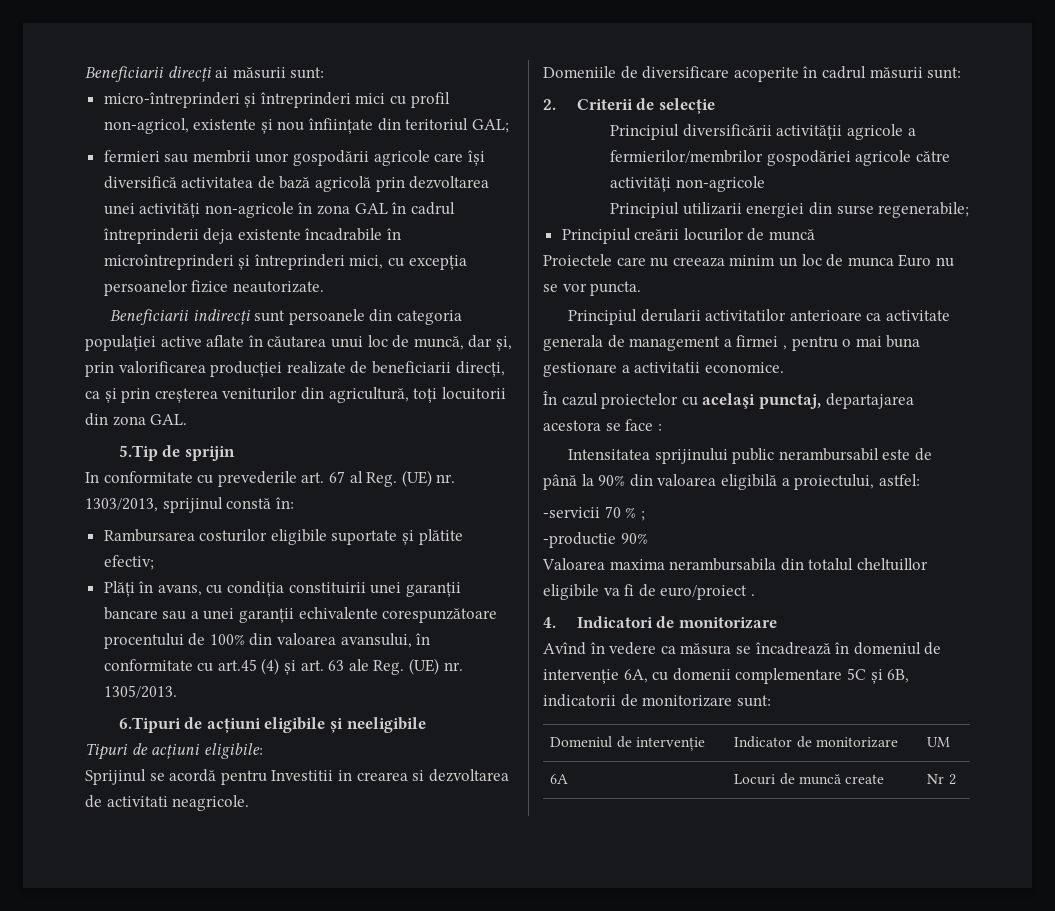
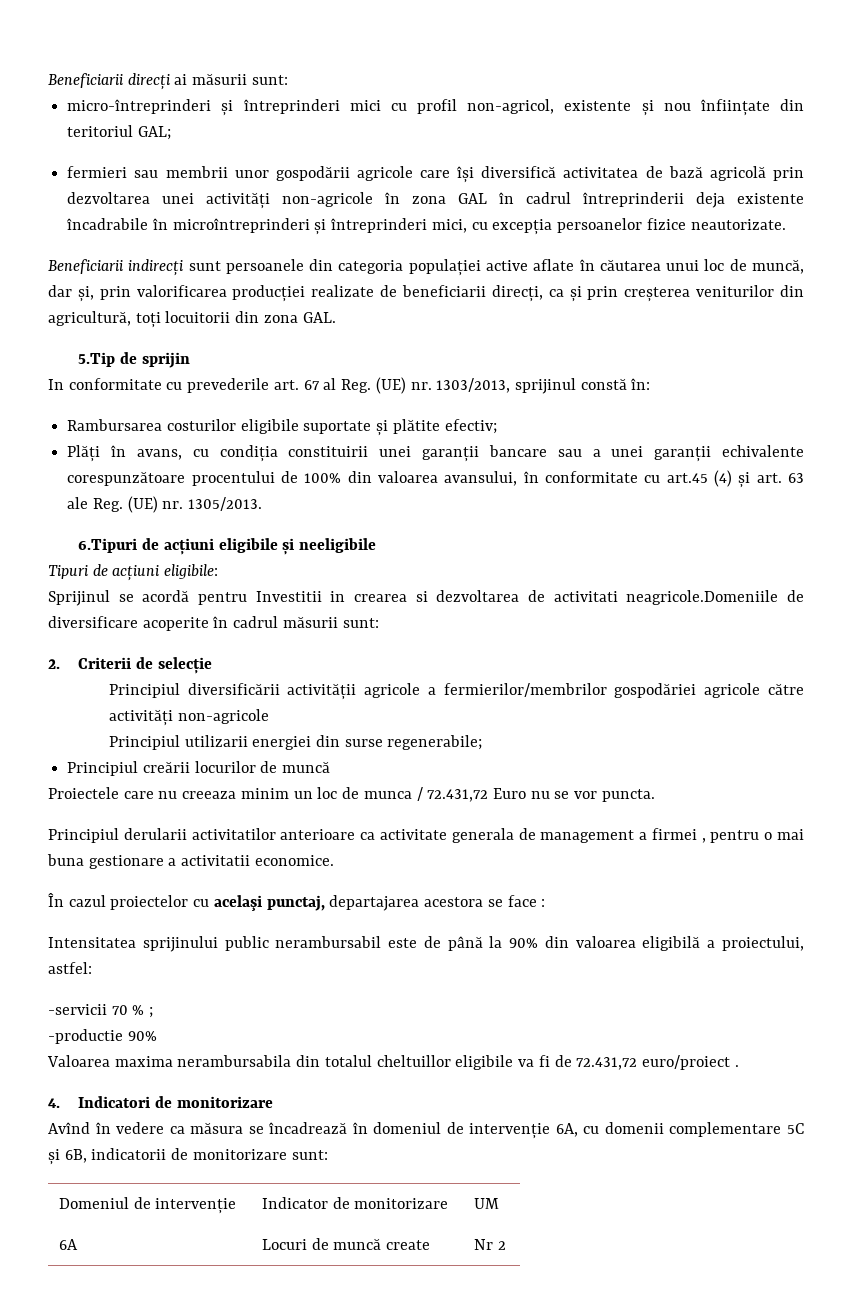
- Sprijinul se acordă pentru Investitii in crearea si dezvoltarea de activitati neagricole.
- Domeniile de diversificare acoperite în cadrul măsurii sunt:
+ Sprijinul se acordă pentru Investitii in crearea si dezvoltarea de activitati neagricole.Domeniile de diversificare acoperite în cadrul măsurii sunt:
- Proiectele care nu creeaza minim un loc de munca Euro nu se vor puncta.
+ Proiectele care nu creeaza minim un loc de munca / 72.431,72 Euro nu se vor puncta.
- Valoarea maxima nerambursabila din totalul cheltuillor eligibile va fi de euro/proiect .
+ Valoarea maxima nerambursabila din totalul cheltuillor eligibile va fi de 72.431,72 euro/proiect .

